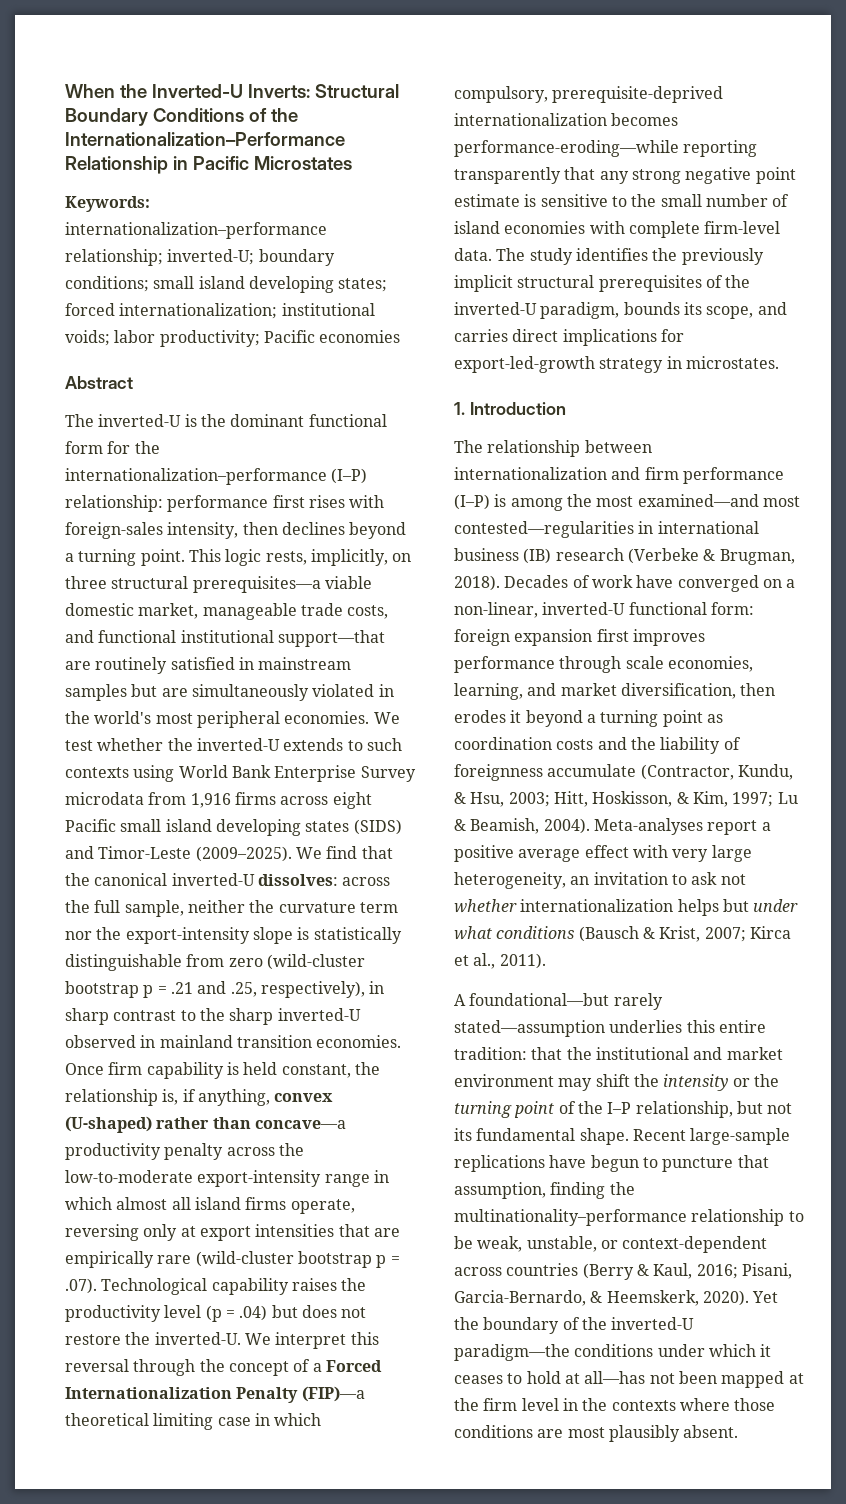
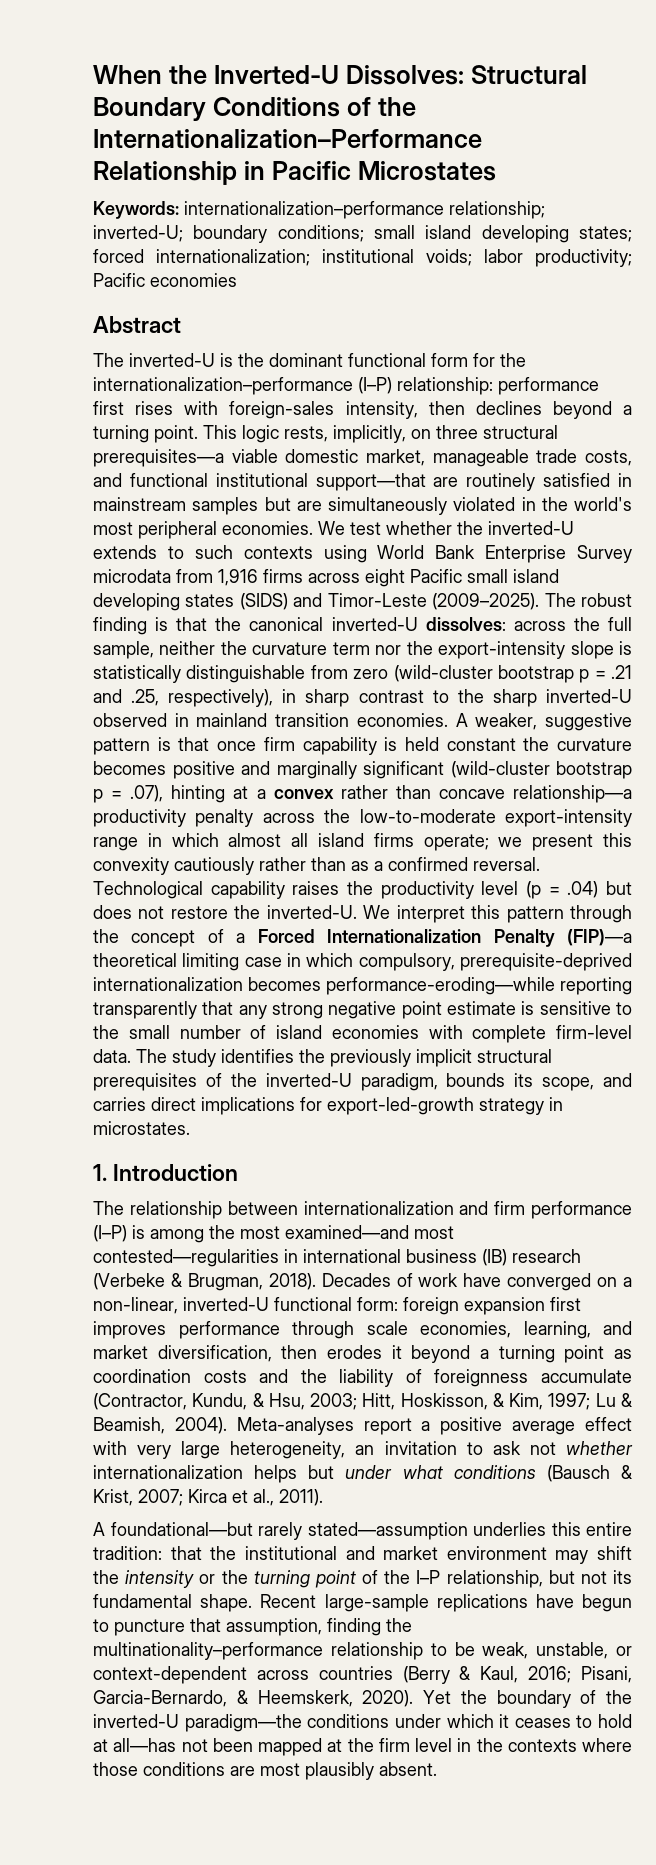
- When the Inverted-U Inverts: Structural Boundary Conditions of the Internationalization–Performance Relationship in Pacific Microstates
+ When the Inverted-U Dissolves: Structural Boundary Conditions of the Internationalization–Performance Relationship in Pacific Microstates
- We find that the canonical inverted-U dissolves: across the full sample, neither the curvature term nor the export-intensity slope is statistically distinguishable from zero (wild-cluster bootstrap p = .21 and .25, respectively), in sharp contrast to the sharp inverted-U observed in mainland transition economies.
+ The robust finding is that the canonical inverted-U dissolves: across the full sample, neither the curvature term nor the export-intensity slope is statistically distinguishable from zero (wild-cluster bootstrap p = .21 and .25, respectively), in sharp contrast to the sharp inverted-U observed in mainland transition economies.
- Once firm capability is held constant, the relationship is, if anything, convex (U-shaped) rather than concave—a productivity penalty across the low-to-moderate export-intensity range in which almost all island firms operate, reversing only at export intensities that are empirically rare (wild-cluster bootstrap p = .07). Technological capability raises the productivity level (p = .04) but does not restore the inverted-U.
+ A weaker, suggestive pattern is that once firm capability is held constant the curvature becomes positive and marginally significant (wild-cluster bootstrap p = .07), hinting at a convex rather than concave relationship—a productivity penalty across the low-to-moderate export-intensity range in which almost all island firms operate; we present this convexity cautiously rather than as a confirmed reversal. Technological capability raises the productivity level (p = .04) but does not restore the inverted-U.
- We interpret this reversal through the concept of a Forced Internationalization Penalty (FIP)—a theoretical limiting case in which compulsory, prerequisite-deprived internationalization becomes performance-eroding—while reporting transparently that any strong negative point estimate is sensitive to the small number of island economies with complete firm-level data.
+ We interpret this pattern through the concept of a Forced Internationalization Penalty (FIP)—a theoretical limiting case in which compulsory, prerequisite-deprived internationalization becomes performance-eroding—while reporting transparently that any strong negative point estimate is sensitive to the small number of island economies with complete firm-level data.

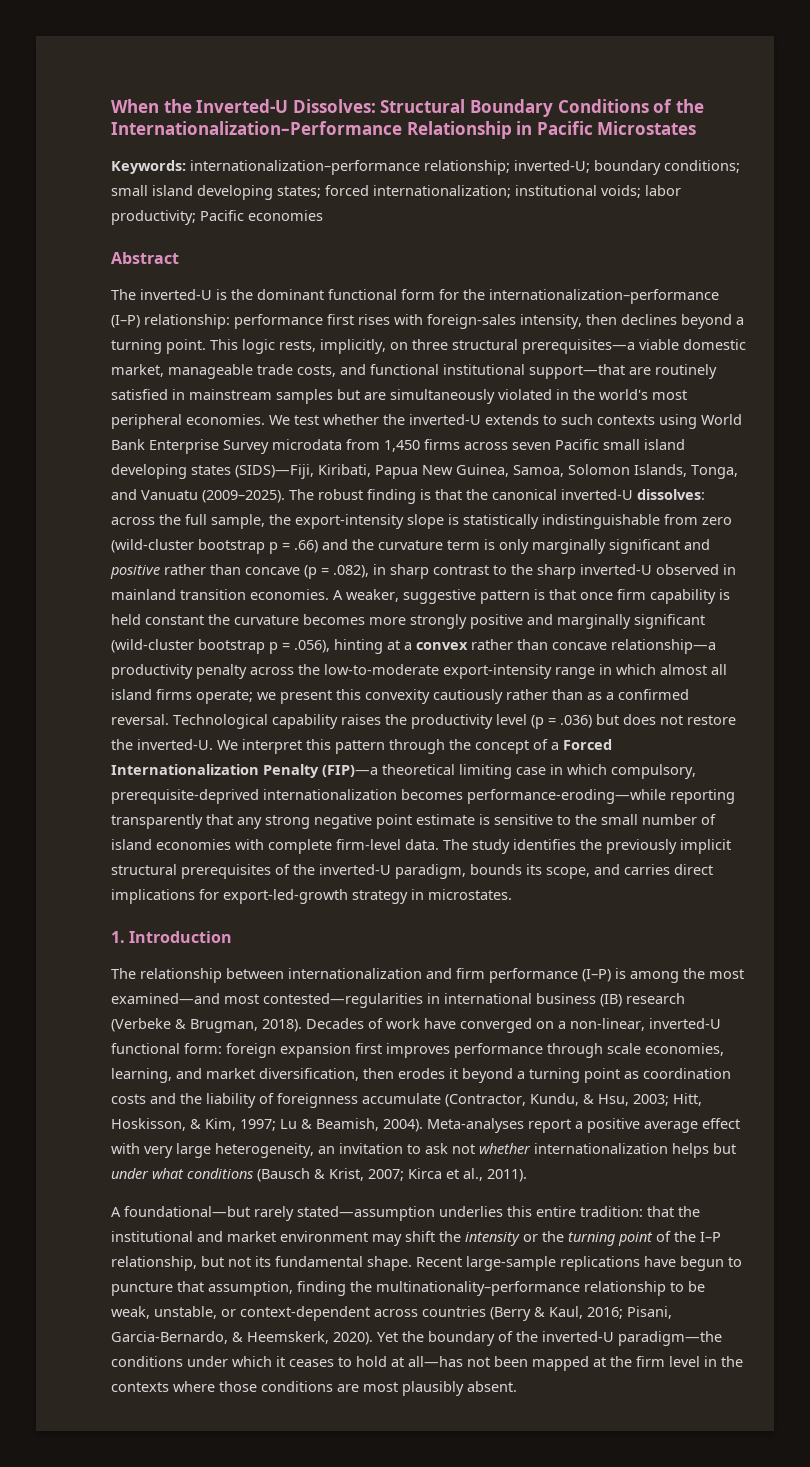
- We test whether the inverted-U extends to such contexts using World Bank Enterprise Survey microdata from 1,916 firms across eight Pacific small island developing states (SIDS) and Timor-Leste (2009–2025).
+ We test whether the inverted-U extends to such contexts using World Bank Enterprise Survey microdata from 1,450 firms across seven Pacific small island developing states (SIDS)—Fiji, Kiribati, Papua New Guinea, Samoa, Solomon Islands, Tonga, and Vanuatu (2009–2025).
- The robust finding is that the canonical inverted-U dissolves: across the full sample, neither the curvature term nor the export-intensity slope is statistically distinguishable from zero (wild-cluster bootstrap p = .21 and .25, respectively), in sharp contrast to the sharp inverted-U observed in mainland transition economies.
+ The robust finding is that the canonical inverted-U dissolves: across the full sample, the export-intensity slope is statistically indistinguishable from zero (wild-cluster bootstrap p = .66) and the curvature term is only marginally significant and positive rather than concave (p = .082), in sharp contrast to the sharp inverted-U observed in mainland transition economies.
- A weaker, suggestive pattern is that once firm capability is held constant the curvature becomes positive and marginally significant (wild-cluster bootstrap p = .07), hinting at a convex rather than concave relationship—a productivity penalty across the low-to-moderate export-intensity range in which almost all island firms operate; we present this convexity cautiously rather than as a confirmed reversal.
+ A weaker, suggestive pattern is that once firm capability is held constant the curvature becomes more strongly positive and marginally significant (wild-cluster bootstrap p = .056), hinting at a convex rather than concave relationship—a productivity penalty across the low-to-moderate export-intensity range in which almost all island firms operate; we present this convexity cautiously rather than as a confirmed reversal.
- Technological capability raises the productivity level (p = .04) but does not restore the inverted-U.
+ Technological capability raises the productivity level (p = .036) but does not restore the inverted-U.

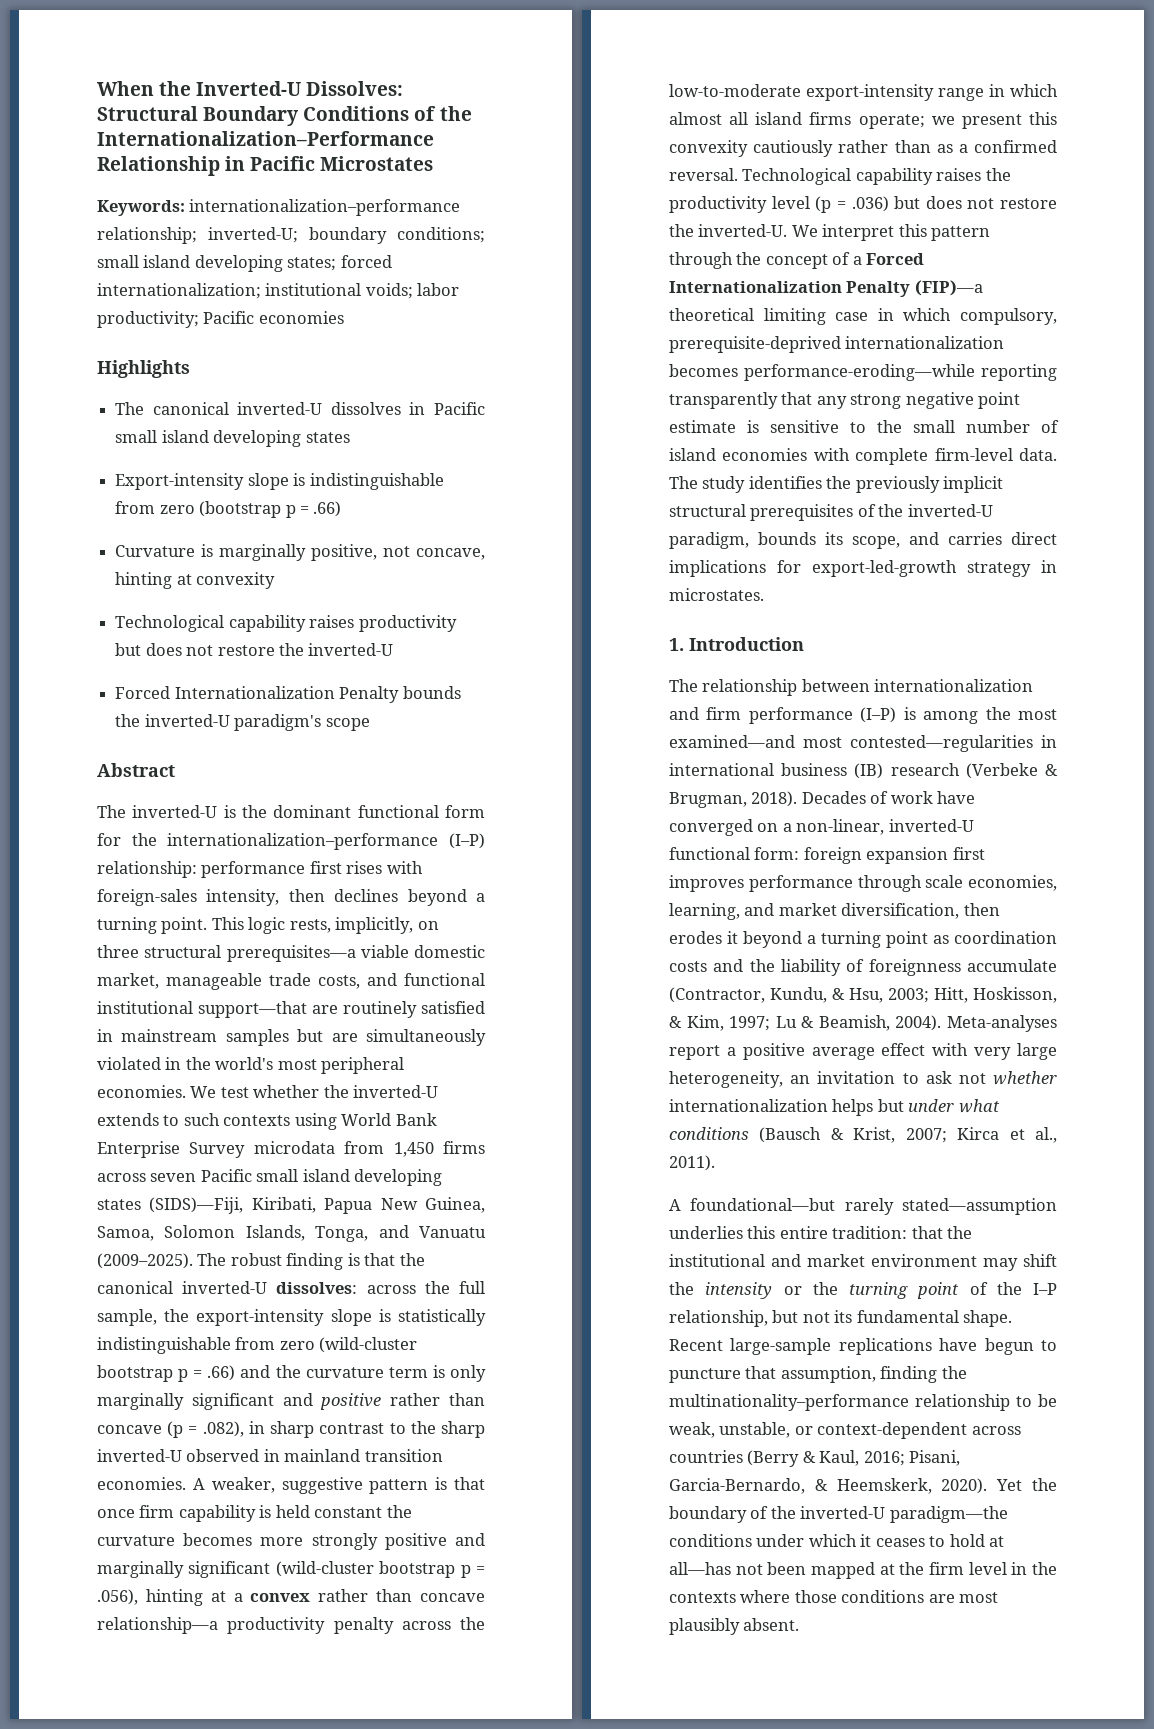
+ Highlights
+ The canonical inverted-U dissolves in Pacific small island developing states
+ Export-intensity slope is indistinguishable from zero (bootstrap p = .66)
+ Curvature is marginally positive, not concave, hinting at convexity
+ Technological capability raises productivity but does not restore the inverted-U
+ Forced Internationalization Penalty bounds the inverted-U paradigm's scope

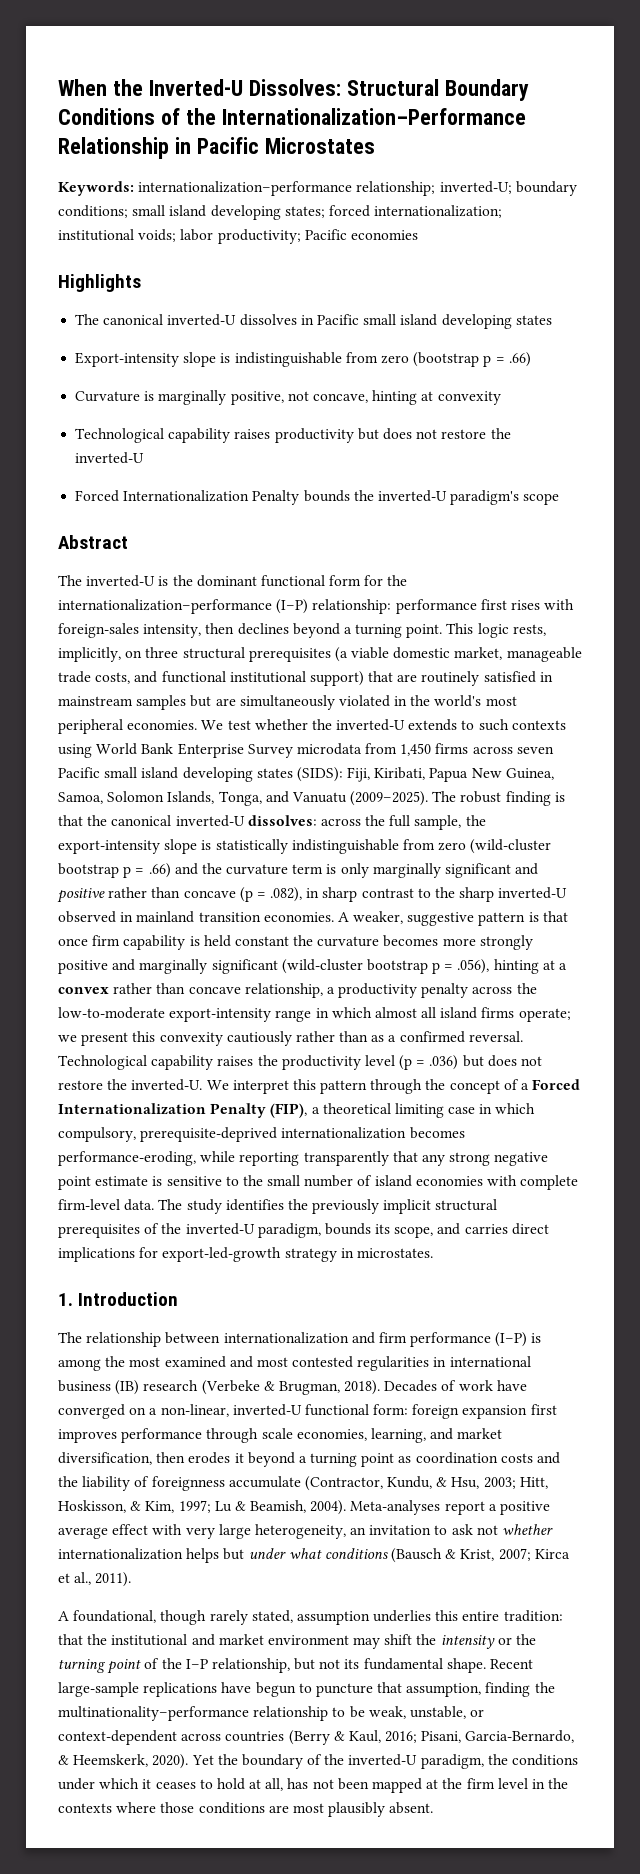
- This logic rests, implicitly, on three structural prerequisites—a viable domestic market, manageable trade costs, and functional institutional support—that are routinely satisfied in mainstream samples but are simultaneously violated in the world's most peripheral economies.
+ This logic rests, implicitly, on three structural prerequisites (a viable domestic market, manageable trade costs, and functional institutional support) that are routinely satisfied in mainstream samples but are simultaneously violated in the world's most peripheral economies.
- We test whether the inverted-U extends to such contexts using World Bank Enterprise Survey microdata from 1,450 firms across seven Pacific small island developing states (SIDS)—Fiji, Kiribati, Papua New Guinea, Samoa, Solomon Islands, Tonga, and Vanuatu (2009–2025).
+ We test whether the inverted-U extends to such contexts using World Bank Enterprise Survey microdata from 1,450 firms across seven Pacific small island developing states (SIDS): Fiji, Kiribati, Papua New Guinea, Samoa, Solomon Islands, Tonga, and Vanuatu (2009–2025).
- A weaker, suggestive pattern is that once firm capability is held constant the curvature becomes more strongly positive and marginally significant (wild-cluster bootstrap p = .056), hinting at a convex rather than concave relationship—a productivity penalty across the low-to-moderate export-intensity range in which almost all island firms operate; we present this convexity cautiously rather than as a confirmed reversal.
+ A weaker, suggestive pattern is that once firm capability is held constant the curvature becomes more strongly positive and marginally significant (wild-cluster bootstrap p = .056), hinting at a convex rather than concave relationship, a productivity penalty across the low-to-moderate export-intensity range in which almost all island firms operate; we present this convexity cautiously rather than as a confirmed reversal.
- We interpret this pattern through the concept of a Forced Internationalization Penalty (FIP)—a theoretical limiting case in which compulsory, prerequisite-deprived internationalization becomes performance-eroding—while reporting transparently that any strong negative point estimate is sensitive to the small number of island economies with complete firm-level data.
+ We interpret this pattern through the concept of a Forced Internationalization Penalty (FIP), a theoretical limiting case in which compulsory, prerequisite-deprived internationalization becomes performance-eroding, while reporting transparently that any strong negative point estimate is sensitive to the small number of island economies with complete firm-level data.
- The relationship between internationalization and firm performance (I–P) is among the most examined—and most contested—regularities in international business (IB) research (Verbeke & Brugman, 2018).
+ The relationship between internationalization and firm performance (I–P) is among the most examined and most contested regularities in international business (IB) research (Verbeke & Brugman, 2018).
- A foundational—but rarely stated—assumption underlies this entire tradition: that the institutional and market environment may shift the intensity or the turning point of the I–P relationship, but not its fundamental shape.
+ A foundational, though rarely stated, assumption underlies this entire tradition: that the institutional and market environment may shift the intensity or the turning point of the I–P relationship, but not its fundamental shape.
- Yet the boundary of the inverted-U paradigm—the conditions under which it ceases to hold at all—has not been mapped at the firm level in the contexts where those conditions are most plausibly absent.
+ Yet the boundary of the inverted-U paradigm, the conditions under which it ceases to hold at all, has not been mapped at the firm level in the contexts where those conditions are most plausibly absent.

